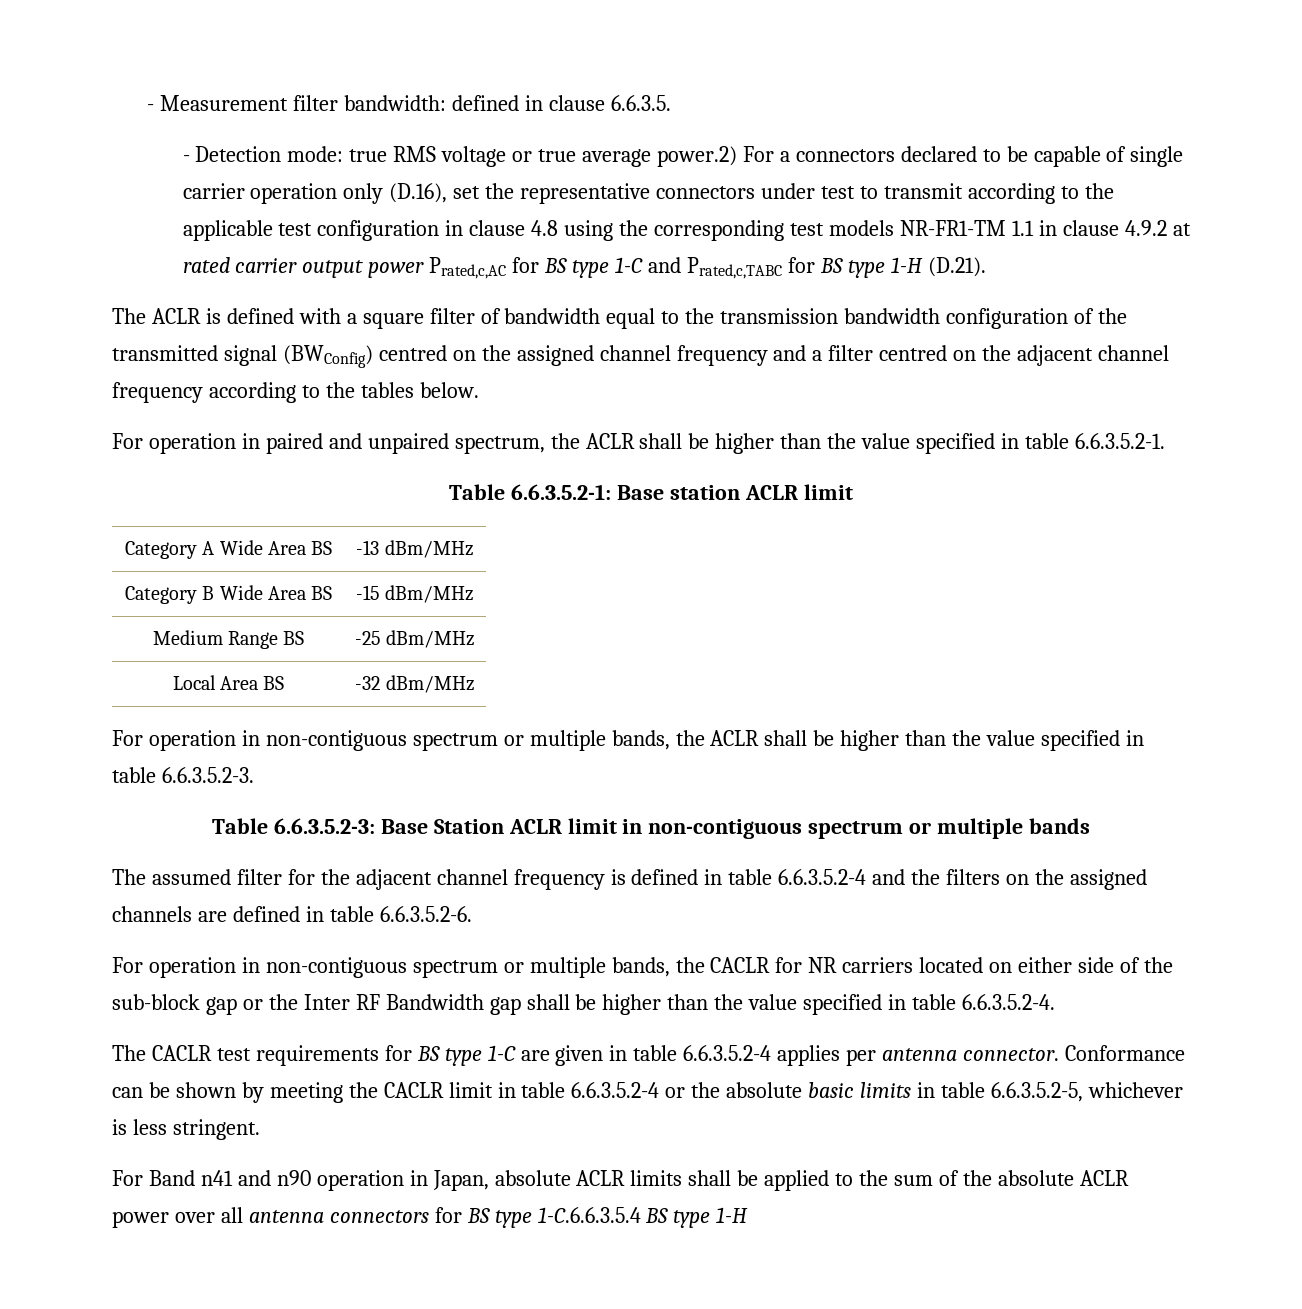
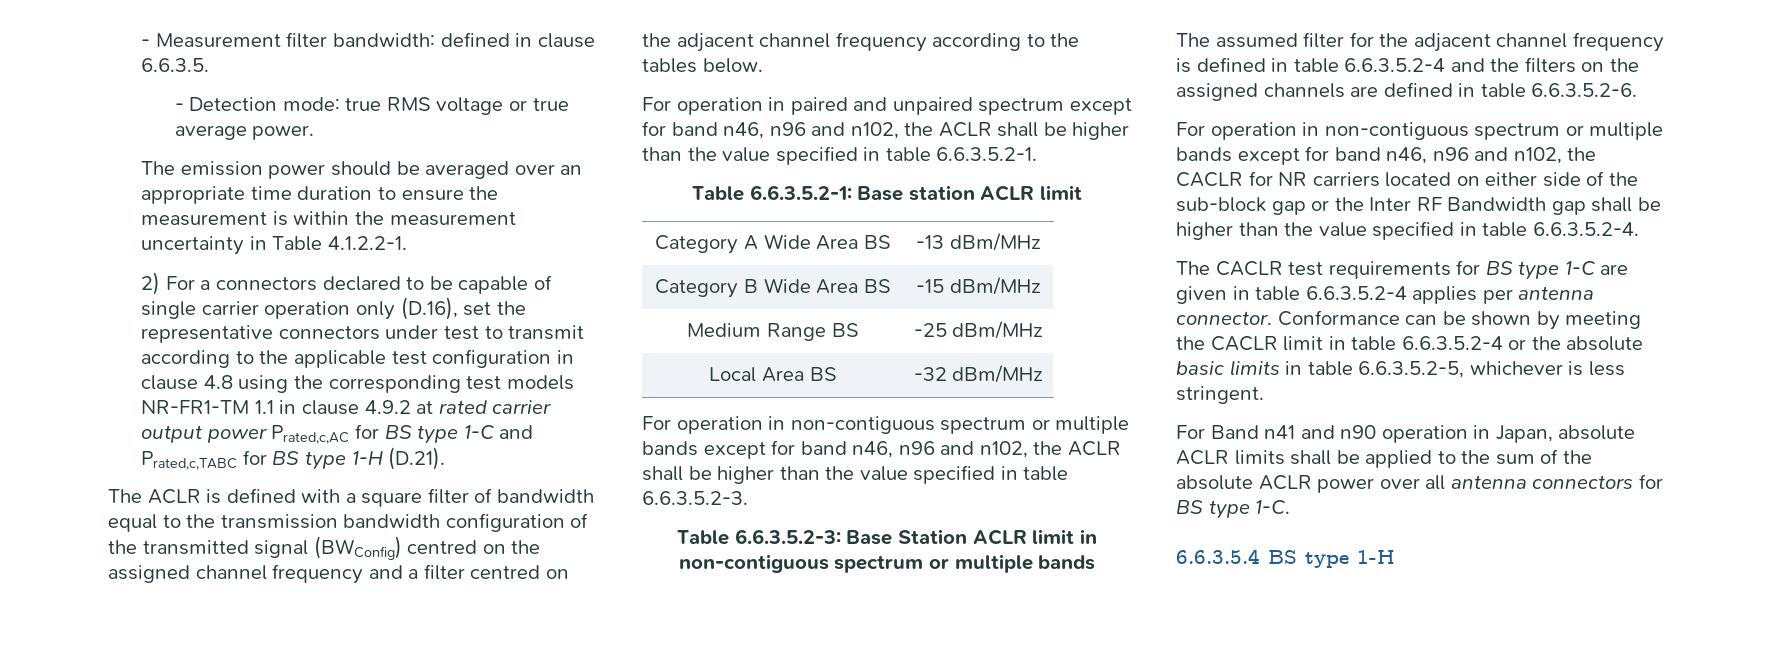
- true RMS voltage or true average power.2) For a connectors declared to be capable of single carrier operation only (D.16), set the representative connectors under test to transmit according to the applicable test configuration in clause 4.8 using the corresponding test models NR-FR1-TM 1.1 in clause 4.9.2 at rated carrier output power Prated,c,AC for BS type 1-C and Prated,c,TABC for BS type 1-H (D.21).
+ true RMS voltage or true average power.
+ The emission power should be averaged over an appropriate time duration to ensure the measurement is within the measurement uncertainty in Table 4.1.2.2-1.
+ 2) For a connectors declared to be capable of single carrier operation only (D.16), set the representative connectors under test to transmit according to the applicable test configuration in clause 4.8 using the corresponding test models NR-FR1-TM 1.1 in clause 4.9.2 at rated carrier output power Prated,c,AC for BS type 1-C and Prated,c,TABC for BS type 1-H (D.21).
- For operation in paired and unpaired spectrum, the ACLR shall be higher than the value specified in table 6.6.3.5.2-1.
+ For operation in paired and unpaired spectrum except for band n46, n96 and n102, the ACLR shall be higher than the value specified in table 6.6.3.5.2-1.
- For operation in non-contiguous spectrum or multiple bands, the ACLR shall be higher than the value specified in table 6.6.3.5.2-3.
+ For operation in non-contiguous spectrum or multiple bands except for band n46, n96 and n102, the ACLR shall be higher than the value specified in table 6.6.3.5.2-3.
- For operation in non-contiguous spectrum or multiple bands, the CACLR for NR carriers located on either side of the sub-block gap or the Inter RF Bandwidth gap shall be higher than the value specified in table 6.6.3.5.2-4.
+ For operation in non-contiguous spectrum or multiple bands except for band n46, n96 and n102, the CACLR for NR carriers located on either side of the sub-block gap or the Inter RF Bandwidth gap shall be higher than the value specified in table 6.6.3.5.2-4.
- For Band n41 and n90 operation in Japan, absolute ACLR limits shall be applied to the sum of the absolute ACLR power over all antenna connectors for BS type 1-C.6.6.3.5.4 BS type 1-H
+ For Band n41 and n90 operation in Japan, absolute ACLR limits shall be applied to the sum of the absolute ACLR power over all antenna connectors for BS type 1-C.
+ 6.6.3.5.4 BS type 1-H

